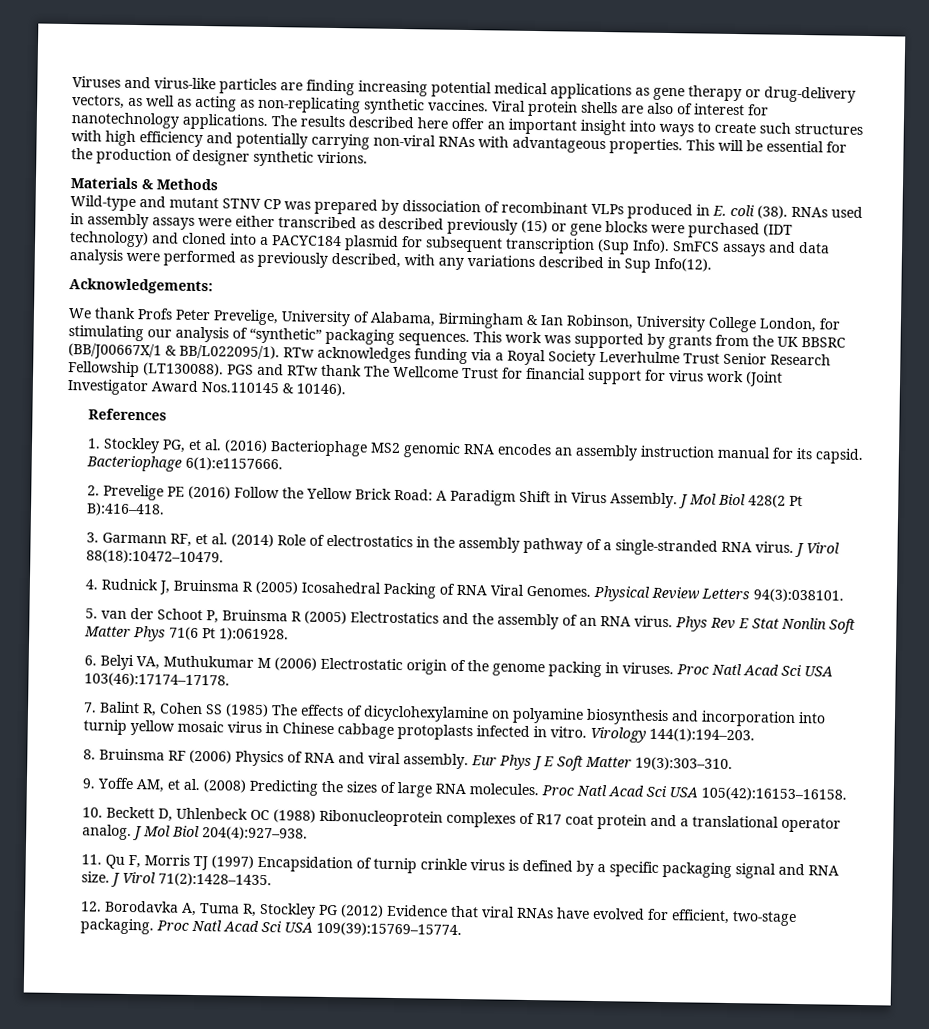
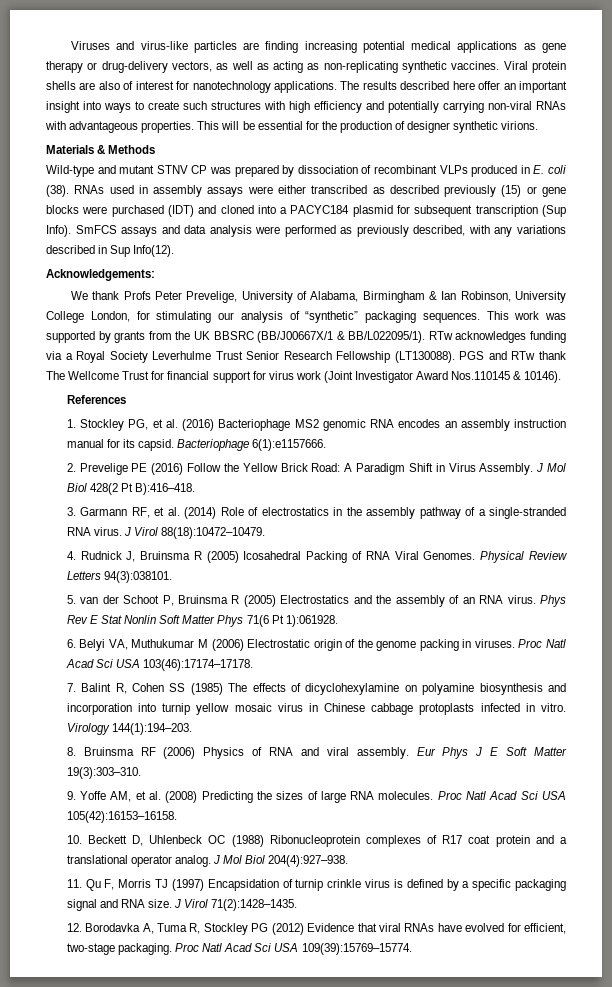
- RNAs used in assembly assays were either transcribed as described previously (15) or gene blocks were purchased (IDT technology) and cloned into a PACYC184 plasmid for subsequent transcription (Sup Info).
+ RNAs used in assembly assays were either transcribed as described previously (15) or gene blocks were purchased (IDT) and cloned into a PACYC184 plasmid for subsequent transcription (Sup Info).

